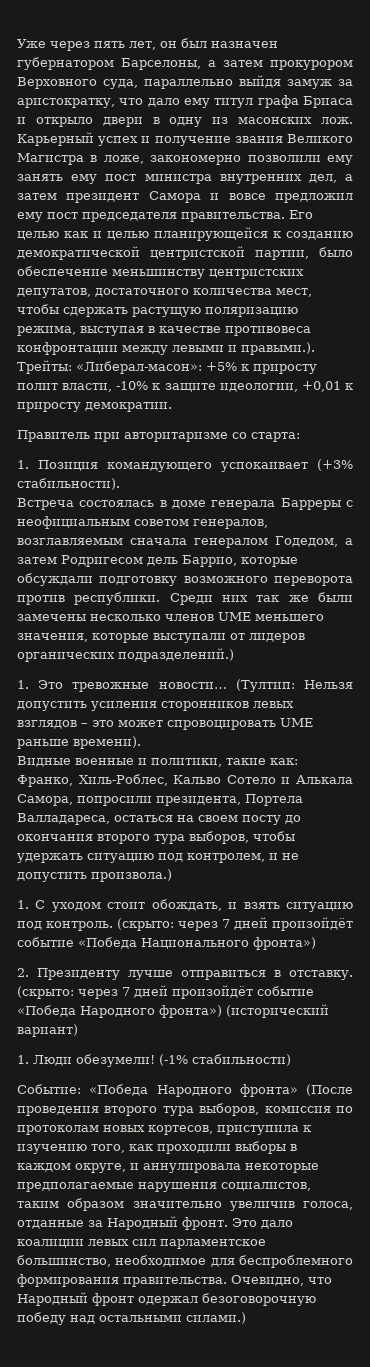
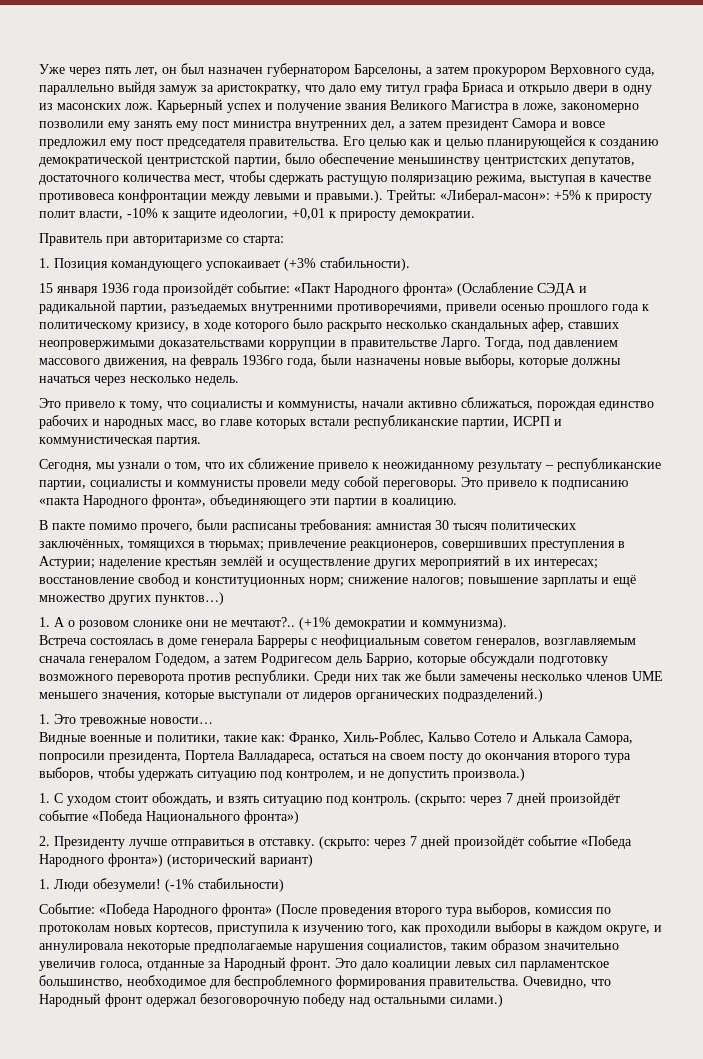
+ 15 января 1936 года произойдёт событие: «Пакт Народного фронта» (Ослабление СЭДА и радикальной партии, разъедаемых внутренними противоречиями, привели осенью прошлого года к политическому кризису, в ходе которого было раскрыто несколько скандальных афер, ставших неопровержимыми доказательствами коррупции в правительстве Ларго. Тогда, под давлением массового движения, на февраль 1936го года, были назначены новые выборы, которые должны начаться через несколько недель.
+ Это привело к тому, что социалисты и коммунисты, начали активно сближаться, порождая единство рабочих и народных масс, во главе которых встали республиканские партии, ИСРП и коммунистическая партия.
+ Сегодня, мы узнали о том, что их сближение привело к неожиданному результату – республиканские партии, социалисты и коммунисты провели меду собой переговоры. Это привело к подписанию «пакта Народного фронта», объединяющего эти партии в коалицию.
+ В пакте помимо прочего, были расписаны требования: амнистая 30 тысяч политических заключённых, томящихся в тюрьмах; привлечение реакционеров, совершивших преступления в Астурии; наделение крестьян землёй и осуществление других мероприятий в их интересах; восстановление свобод и конституционных норм; снижение налогов; повышение зарплаты и ещё множество других пунктов…)
+ 1. А о розовом слонике они не мечтают?.. (+1% демократии и коммунизма).
- (Тултип: Нельзя допустить усиления сторонников левых взглядов – это может спровоцировать UME раньше времени).

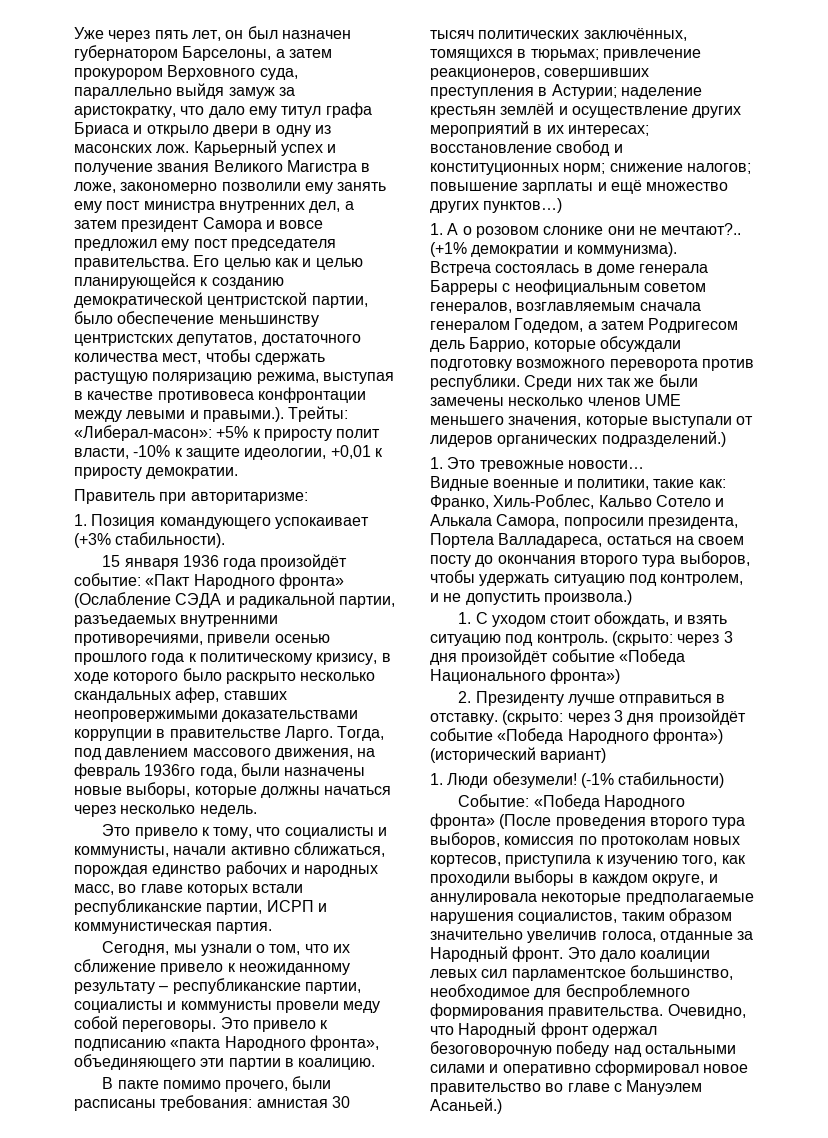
- Правитель при авторитаризме со старта:
+ Правитель при авторитаризме:
- (скрыто: через 7 дней произойдёт событие «Победа Национального фронта»)
+ (скрыто: через 3 дня произойдёт событие «Победа Национального фронта»)
- (скрыто: через 7 дней произойдёт событие «Победа Народного фронта») (исторический вариант)
+ (скрыто: через 3 дня произойдёт событие «Победа Народного фронта») (исторический вариант)
- Очевидно, что Народный фронт одержал безоговорочную победу над остальными силами.)
+ Очевидно, что Народный фронт одержал безоговорочную победу над остальными силами и оперативно сформировал новое правительство во главе с Мануэлем Асаньей.)

